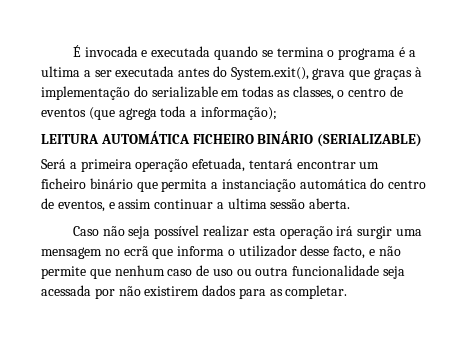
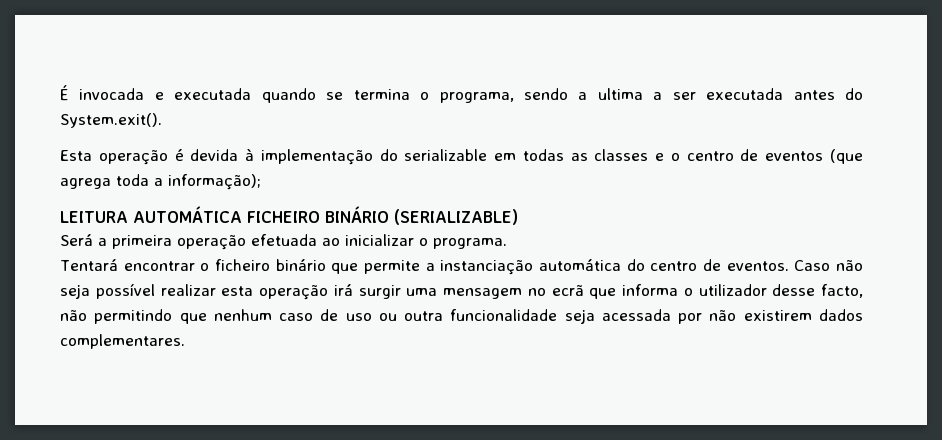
- É invocada e executada quando se termina o programa é a ultima a ser executada antes do System.exit(), grava que graças à implementação do serializable em todas as classes, o centro de eventos (que agrega toda a informação);
+ É invocada e executada quando se termina o programa, sendo a ultima a ser executada antes do System.exit().
+ Esta operação é devida à implementação do serializable em todas as classes e o centro de eventos (que agrega toda a informação);
- Será a primeira operação efetuada, tentará encontrar um ficheiro binário que permita a instanciação automática do centro de eventos, e assim continuar a ultima sessão aberta.
- Caso não seja possível realizar esta operação irá surgir uma mensagem no ecrã que informa o utilizador desse facto, e não permite que nenhum caso de uso ou outra funcionalidade seja acessada por não existirem dados para as completar.
+ Será a primeira operação efetuada ao inicializar o programa.
+ Tentará encontrar o ficheiro binário que permite a instanciação automática do centro de eventos. Caso não seja possível realizar esta operação irá surgir uma mensagem no ecrã que informa o utilizador desse facto, não permitindo que nenhum caso de uso ou outra funcionalidade seja acessada por não existirem dados complementares.

